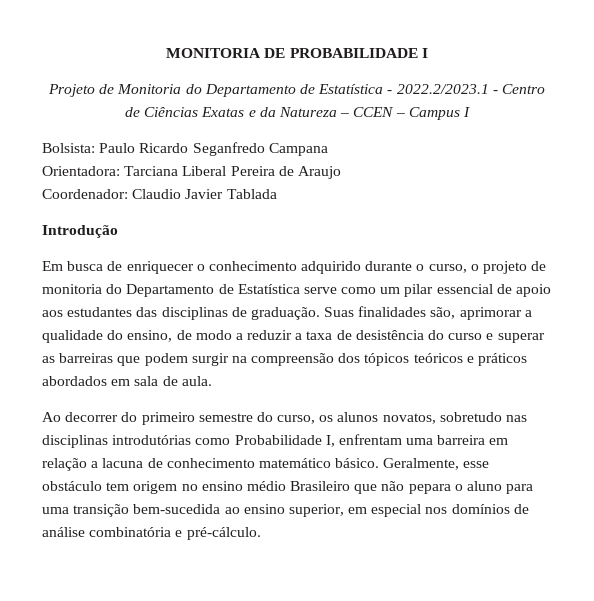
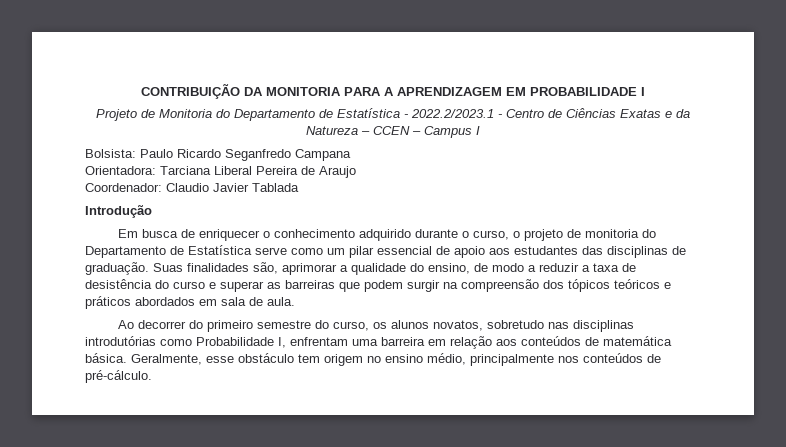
- MONITORIA DE PROBABILIDADE I
+ CONTRIBUIÇÃO DA MONITORIA PARA A APRENDIZAGEM EM PROBABILIDADE I
- Ao decorrer do primeiro semestre do curso, os alunos novatos, sobretudo nas disciplinas introdutórias como Probabilidade I, enfrentam uma barreira em relação a lacuna de conhecimento matemático básico.
+ Ao decorrer do primeiro semestre do curso, os alunos novatos, sobretudo nas disciplinas introdutórias como Probabilidade I, enfrentam uma barreira em relação aos conteúdos de matemática básica.
- Geralmente, esse obstáculo tem origem no ensino médio Brasileiro que não pepara o aluno para uma transição bem-sucedida ao ensino superior, em especial nos domínios de análise combinatória e pré-cálculo.
+ Geralmente, esse obstáculo tem origem no ensino médio, principalmente nos conteúdos de pré-cálculo.

